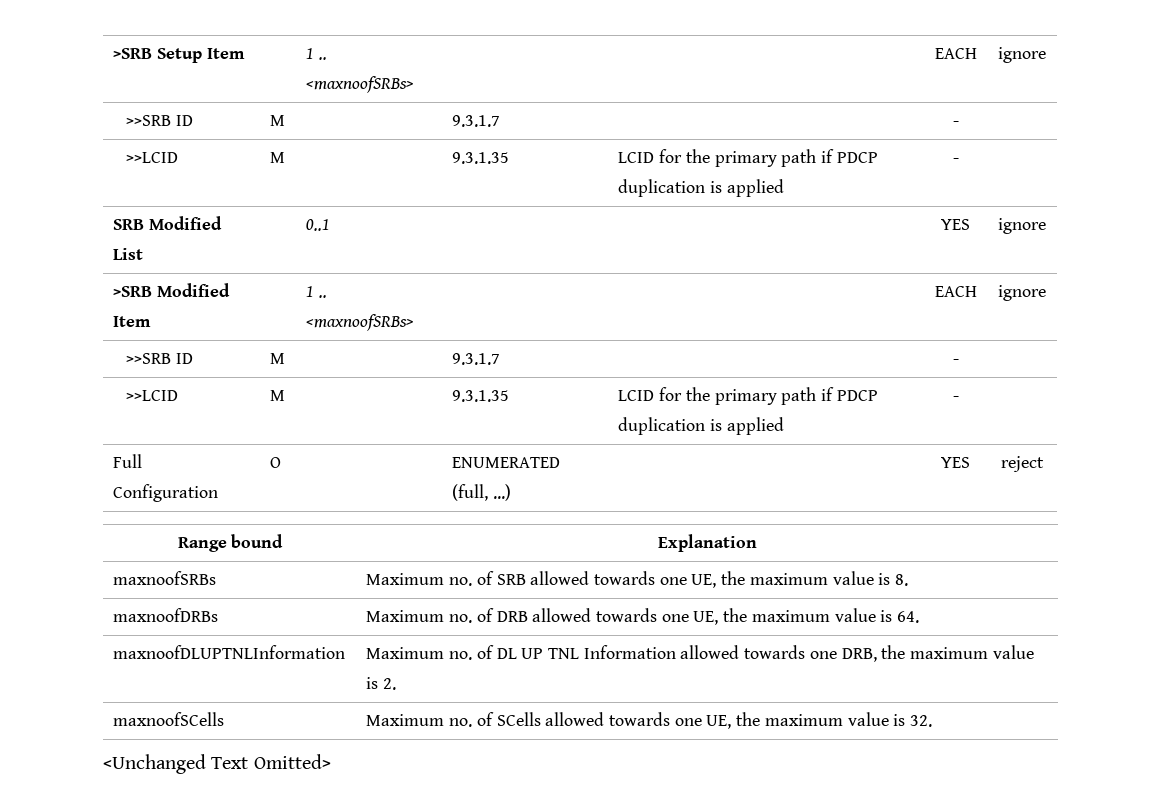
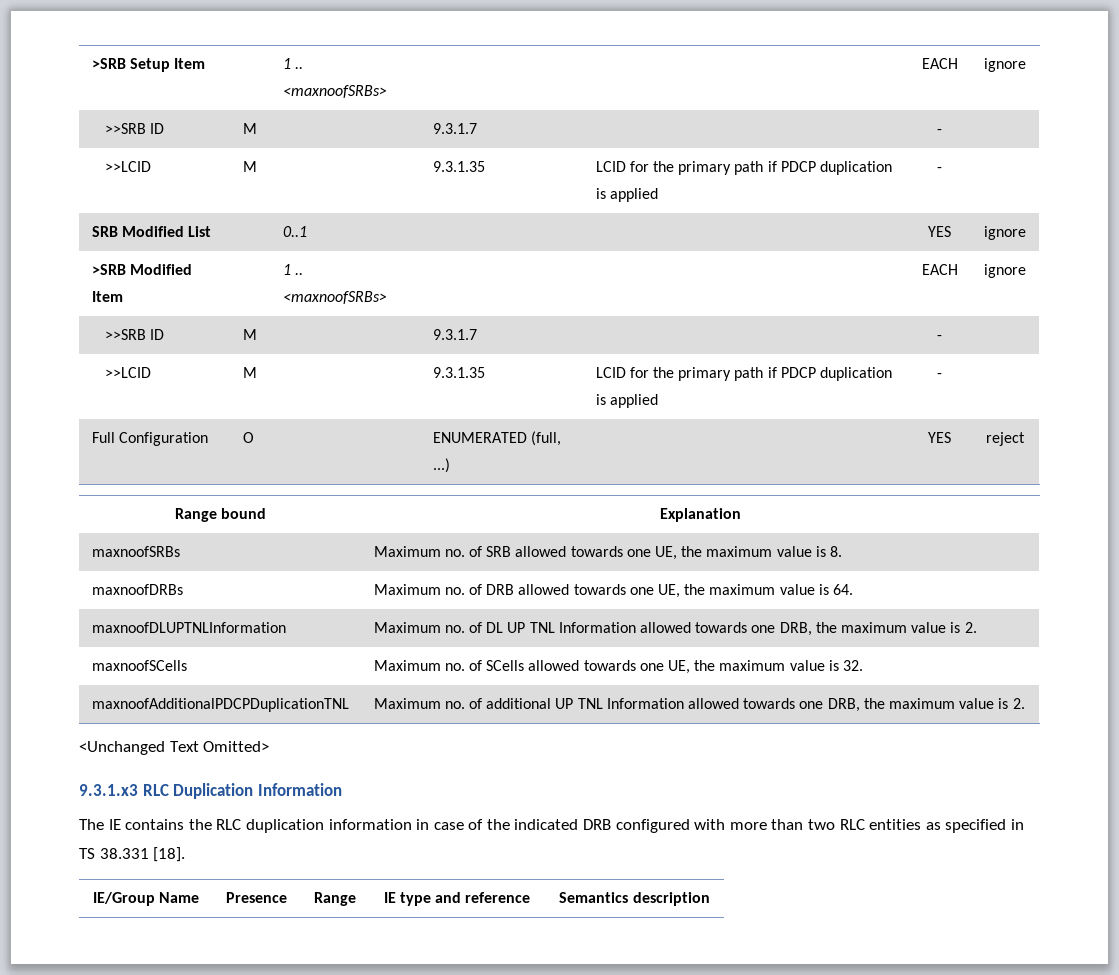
+ maxnoofAdditionalPDCPDuplicationTNL | Maximum no. of additional UP TNL Information allowed towards one DRB, the maximum value is 2.
  <Unchanged Text Omitted>
+ 9.3.1.x3 RLC Duplication Information
+ The IE contains the RLC duplication information in case of the indicated DRB configured with more than two RLC entities as specified in TS 38.331 [18].
+ IE/Group Name | Presence | Range | IE type and reference | Semantics description

